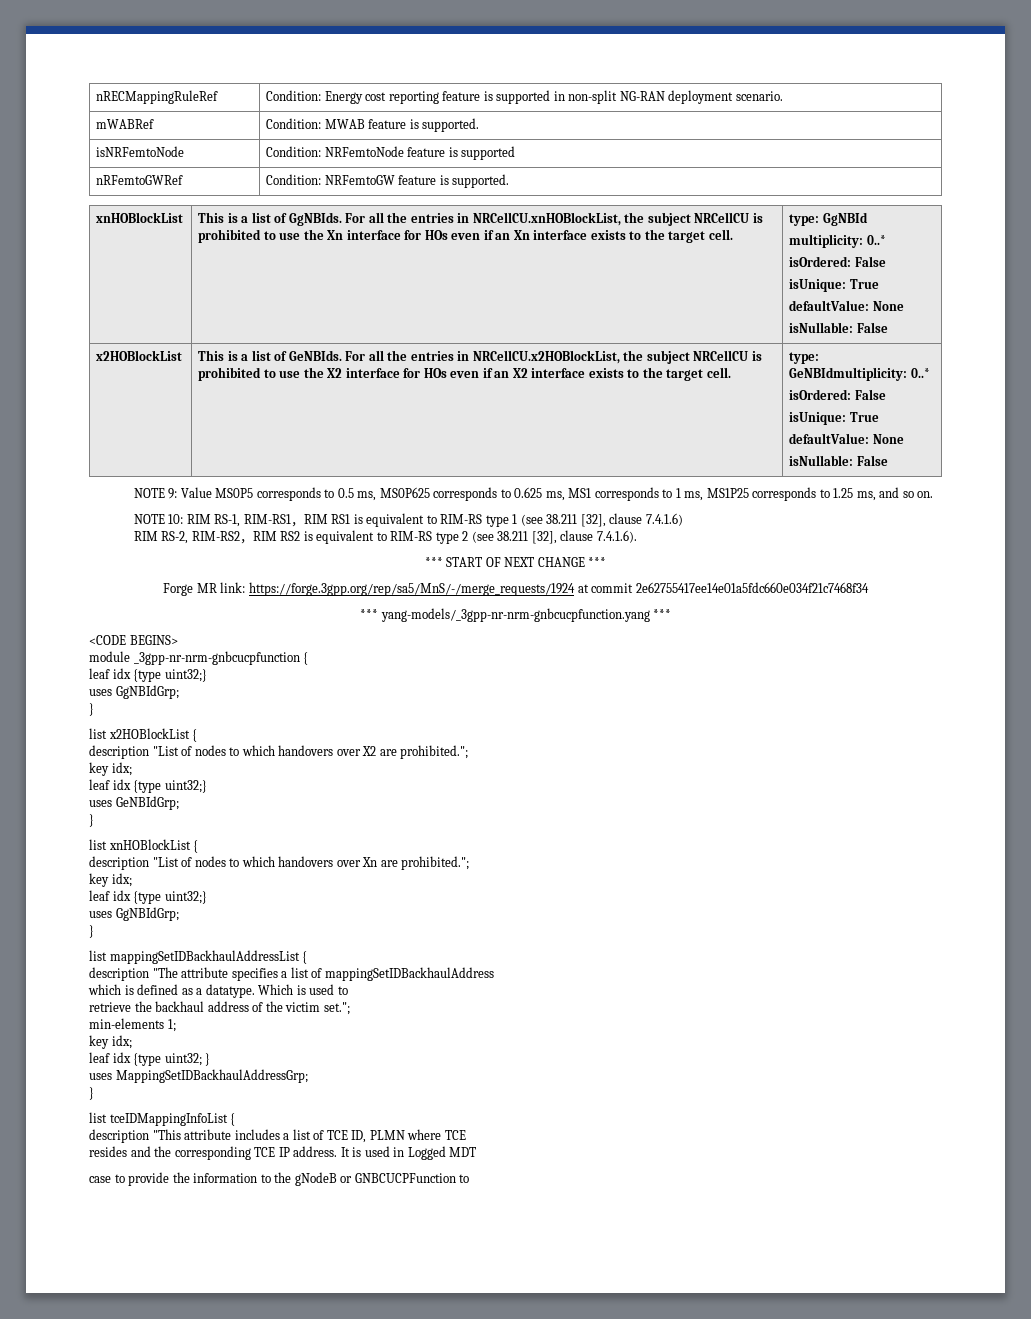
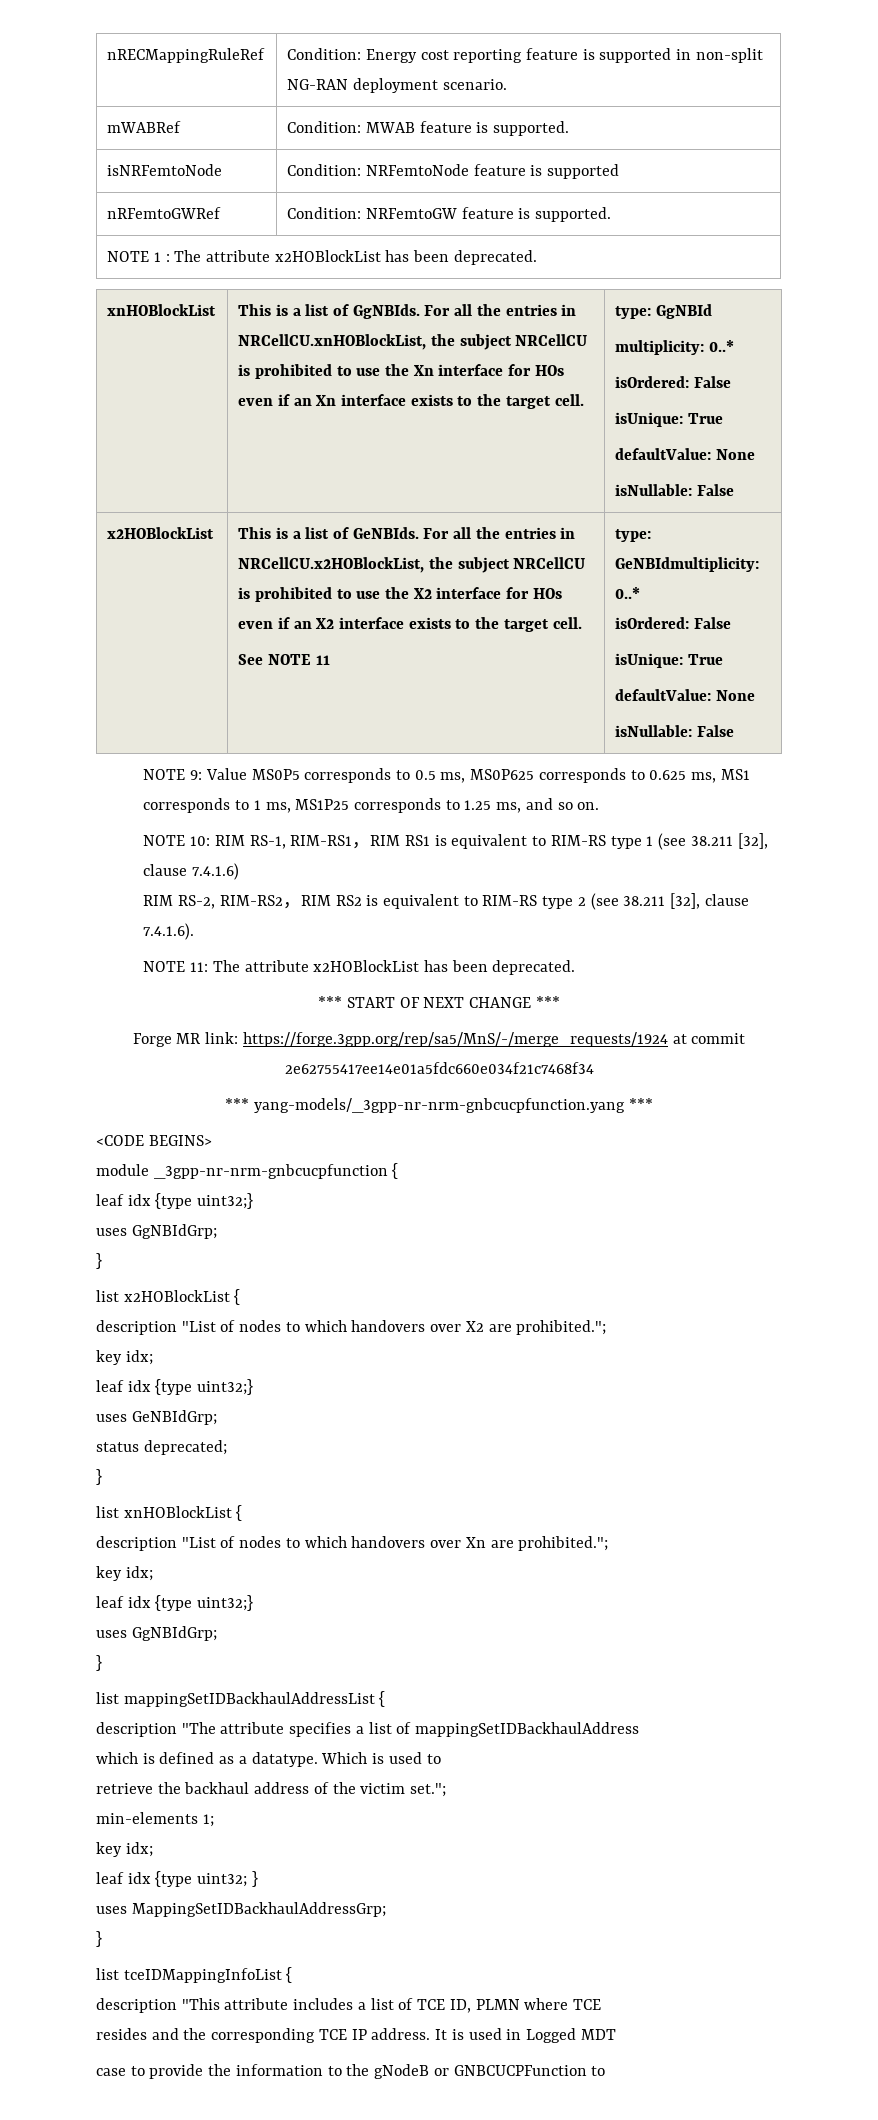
+ NOTE 1 : The attribute x2HOBlockList has been deprecated.
+ See NOTE 11
+ NOTE 11: The attribute x2HOBlockList has been deprecated.
+ status deprecated;

